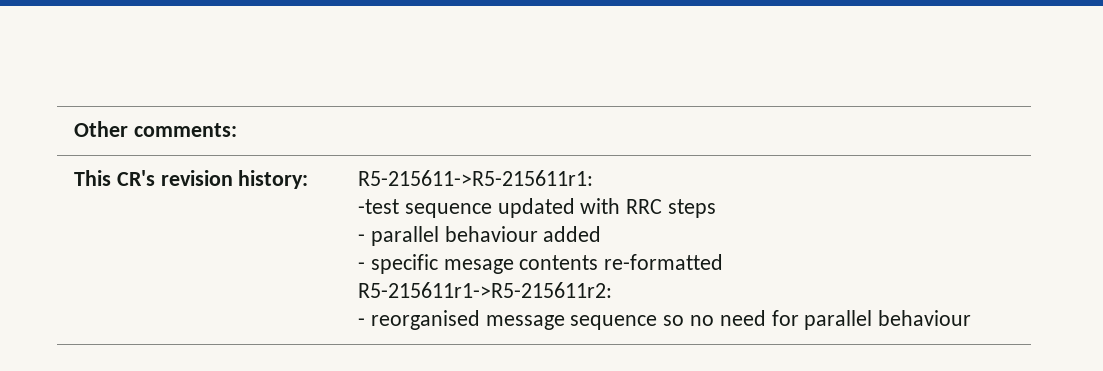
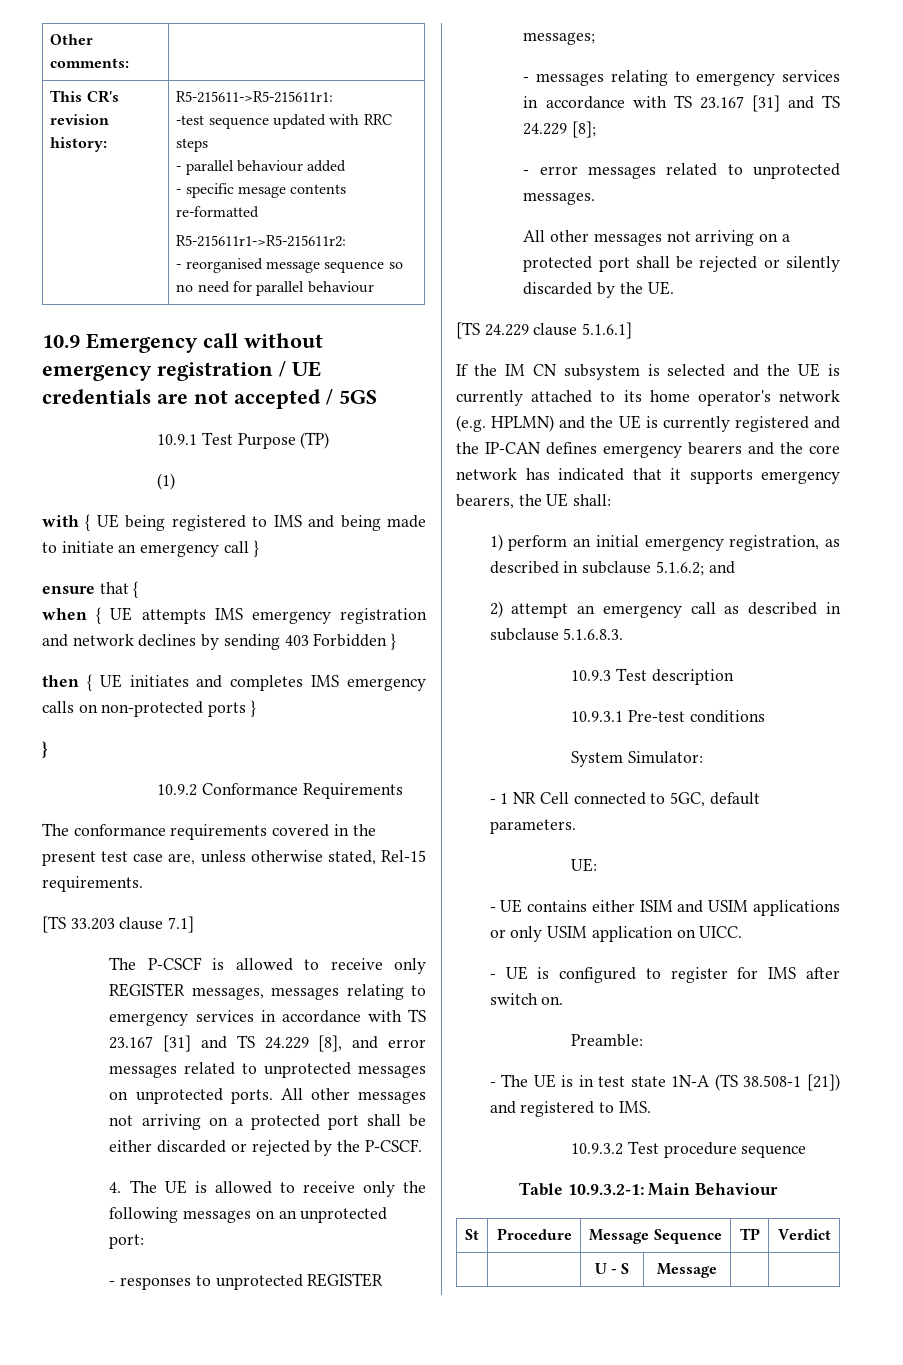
+ 10.9 Emergency call without emergency registration / UE credentials are not accepted / 5GS
+ 10.9.1 Test Purpose (TP)
+ (1)
+ with { UE being registered to IMS and being made to initiate an emergency call }
+ ensure that {
+ when { UE attempts IMS emergency registration and network declines by sending 403 Forbidden }
+ then { UE initiates and completes IMS emergency calls on non-protected ports }
+ }
+ 10.9.2 Conformance Requirements
+ The conformance requirements covered in the present test case are, unless otherwise stated, Rel-15 requirements.
+ [TS 33.203 clause 7.1]
+ The P-CSCF is allowed to receive only REGISTER messages, messages relating to emergency services in accordance with TS 23.167 [31] and TS 24.229 [8], and error messages related to unprotected messages on unprotected ports. All other messages not arriving on a protected port shall be either discarded or rejected by the P-CSCF.
+ 4. The UE is allowed to receive only the following messages on an unprotected port:
+ - responses to unprotected REGISTER messages;
+ - messages relating to emergency services in accordance with TS 23.167 [31] and TS 24.229 [8];
+ - error messages related to unprotected messages.
+ All other messages not arriving on a protected port shall be rejected or silently discarded by the UE.
+ [TS 24.229 clause 5.1.6.1]
+ If the IM CN subsystem is selected and the UE is currently attached to its home operator's network (e.g. HPLMN) and the UE is currently registered and the IP-CAN defines emergency bearers and the core network has indicated that it supports emergency bearers, the UE shall:
+ 1) perform an initial emergency registration, as described in subclause 5.1.6.2; and
+ 2) attempt an emergency call as described in subclause 5.1.6.8.3.
+ 10.9.3 Test description
+ 10.9.3.1 Pre-test conditions
+ System Simulator:
+ - 1 NR Cell connected to 5GC, default parameters.
+ UE:
+ - UE contains either ISIM and USIM applications or only USIM application on UICC.
+ - UE is configured to register for IMS after switch on.
+ Preamble:
+ - The UE is in test state 1N-A (TS 38.508-1 [21]) and registered to IMS.
+ 10.9.3.2 Test procedure sequence
+ Table 10.9.3.2-1: Main Behaviour
+ St | Procedure | Message Sequence | TP | Verdict
+ | | U - S | Message | |

